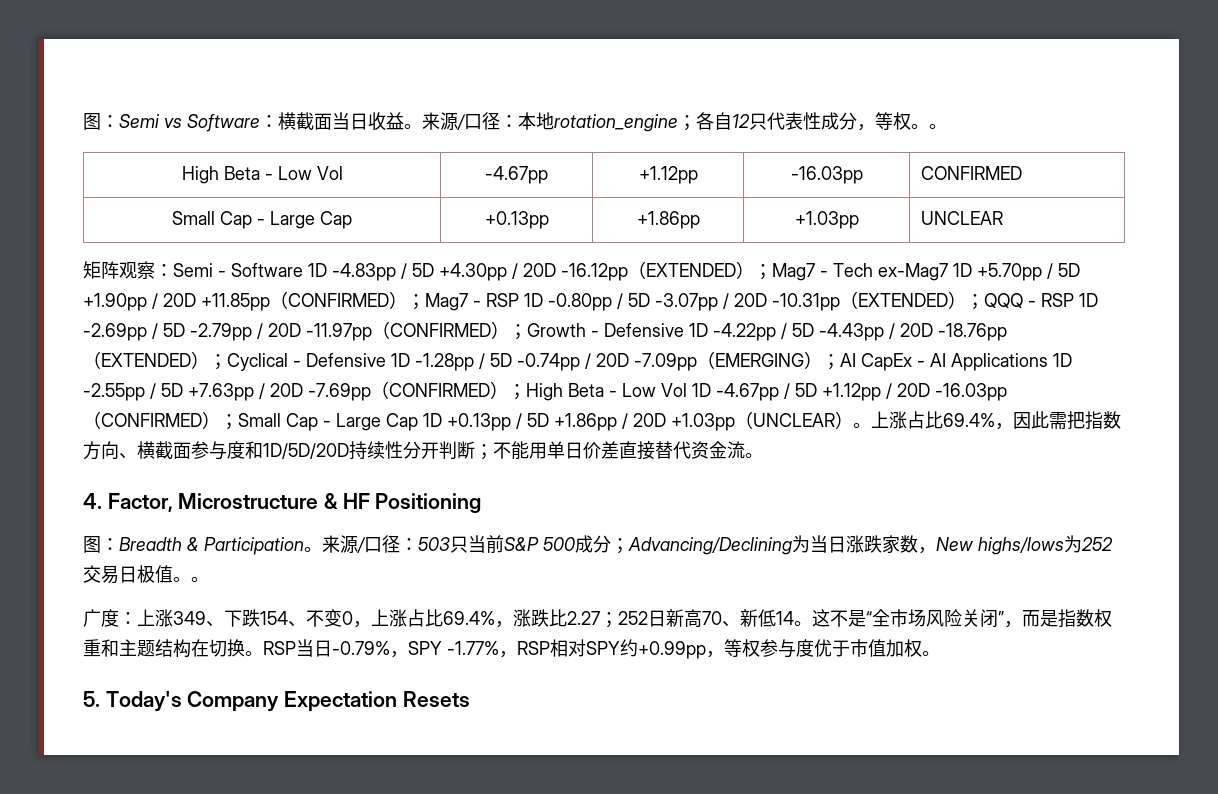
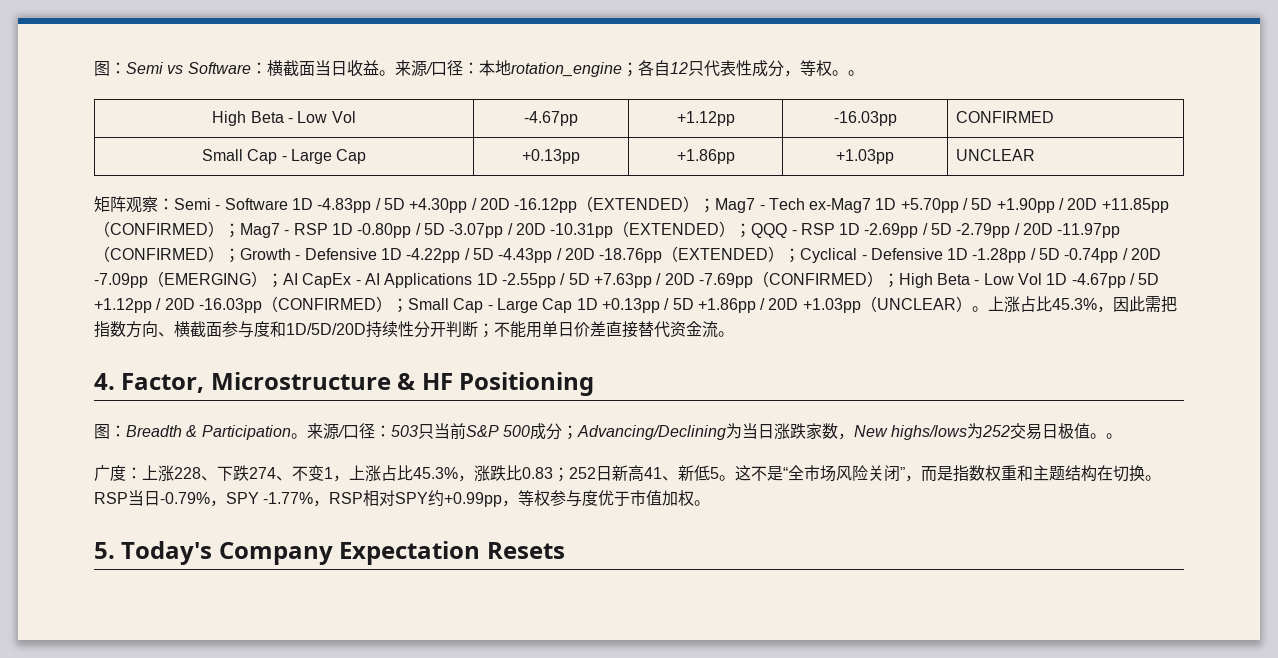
- 上涨占比69.4%，因此需把指数方向、横截面参与度和1D/5D/20D持续性分开判断；不能用单日价差直接替代资金流。
+ 上涨占比45.3%，因此需把指数方向、横截面参与度和1D/5D/20D持续性分开判断；不能用单日价差直接替代资金流。
- 广度：上涨349、下跌154、不变0，上涨占比69.4%，涨跌比2.27；252日新高70、新低14。
+ 广度：上涨228、下跌274、不变1，上涨占比45.3%，涨跌比0.83；252日新高41、新低5。

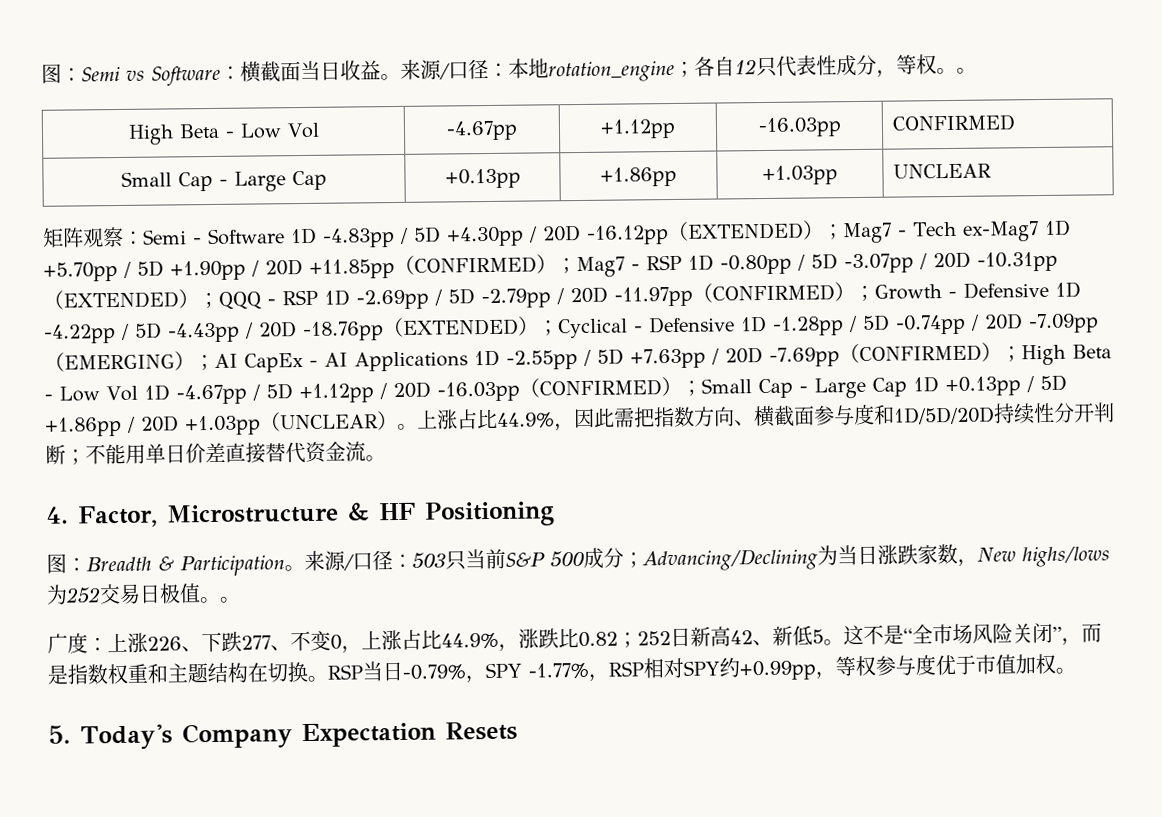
- 上涨占比45.3%，因此需把指数方向、横截面参与度和1D/5D/20D持续性分开判断；不能用单日价差直接替代资金流。
+ 上涨占比44.9%，因此需把指数方向、横截面参与度和1D/5D/20D持续性分开判断；不能用单日价差直接替代资金流。
- 广度：上涨228、下跌274、不变1，上涨占比45.3%，涨跌比0.83；252日新高41、新低5。
+ 广度：上涨226、下跌277、不变0，上涨占比44.9%，涨跌比0.82；252日新高42、新低5。

